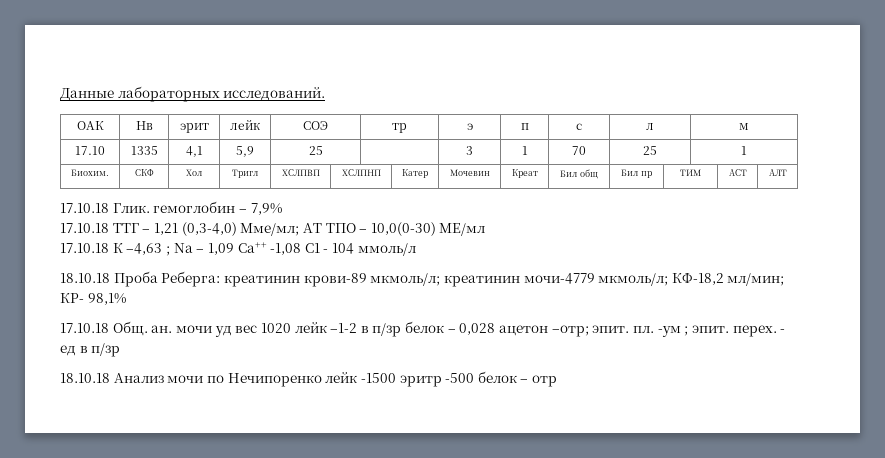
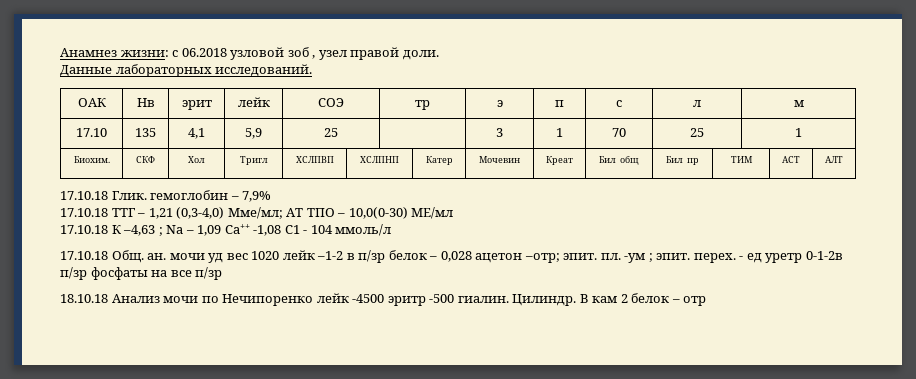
+ Анамнез жизни: с 06.2018 узловой зоб , узел правой доли.
- 17.10 | 1335 | 4,1 | 5,9 | 25 | | 3 | 1 | 70 | 25 | 1
+ 17.10 | 135 | 4,1 | 5,9 | 25 | | 3 | 1 | 70 | 25 | 1
- 18.10.18 Проба Реберга: креатинин крови-89 мкмоль/л; креатинин мочи-4779 мкмоль/л; КФ-18,2 мл/мин; КР- 98,1%
- - ед в п/зр
+ - ед уретр 0-1-2в п/зр фосфаты на все п/зр
- 18.10.18 Анализ мочи по Нечипоренко лейк -1500 эритр -500 белок – отр
+ 18.10.18 Анализ мочи по Нечипоренко лейк -4500 эритр -500 гиалин. Цилиндр. В кам 2 белок – отр

